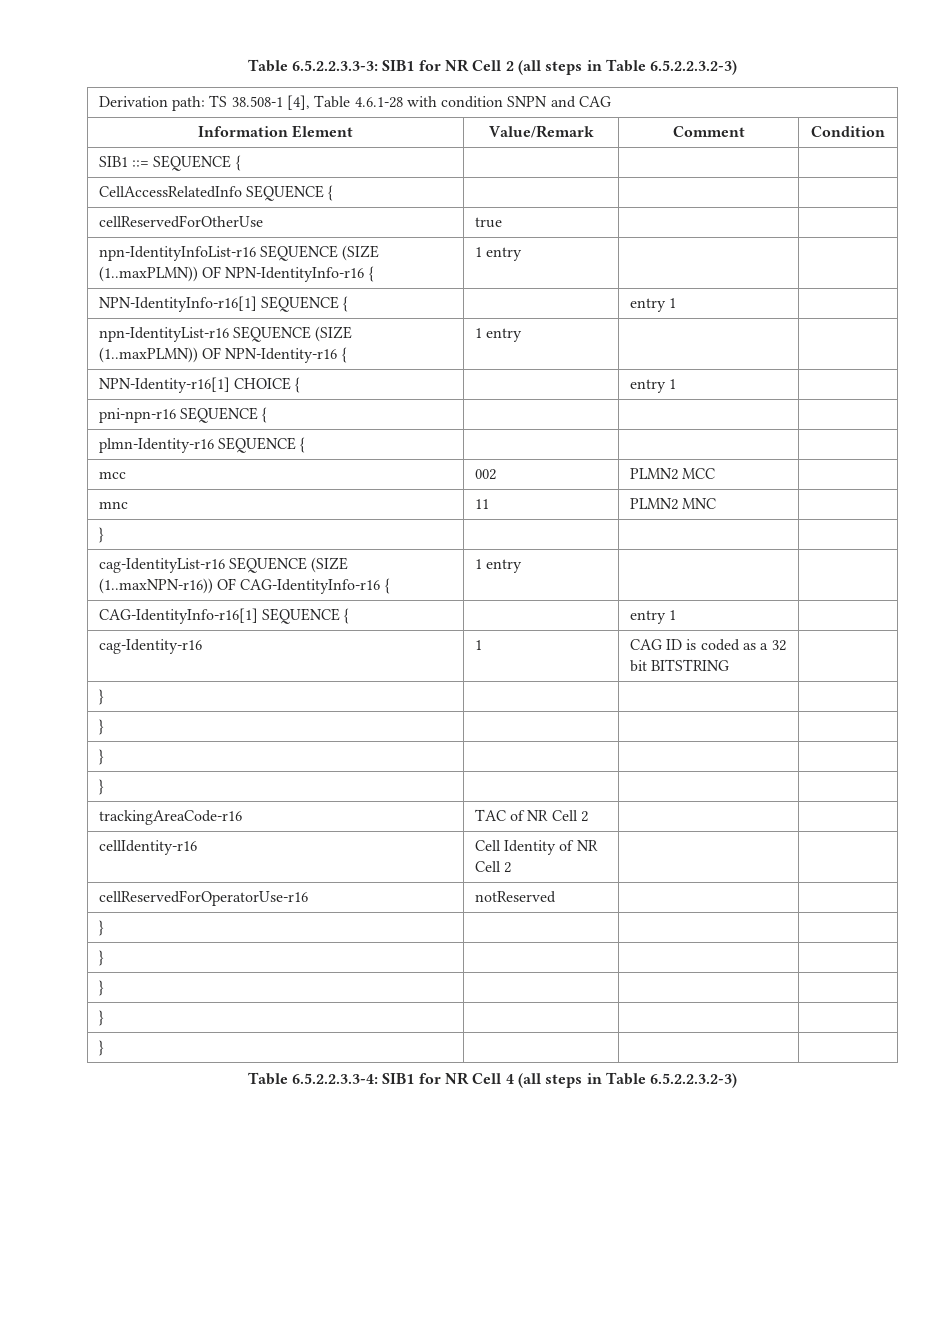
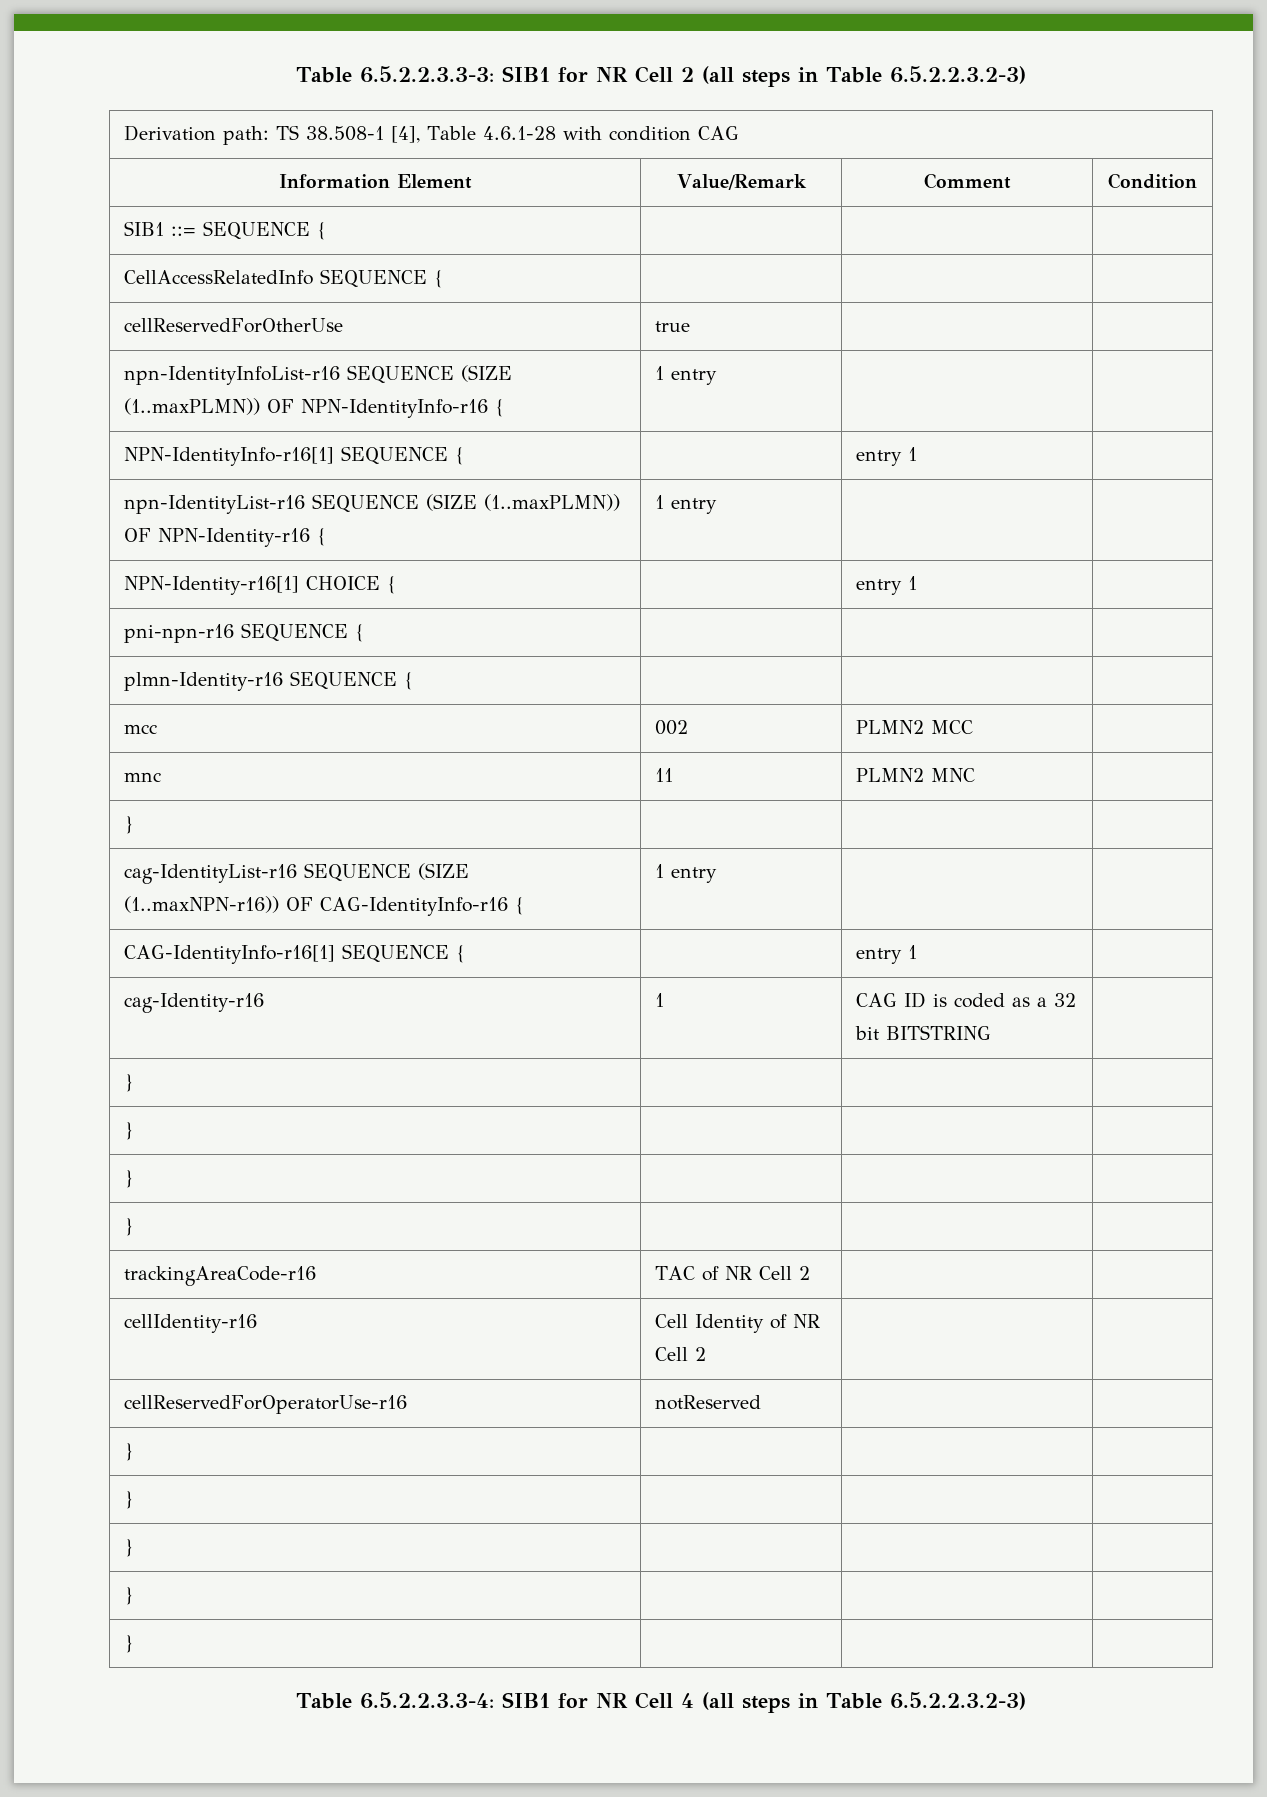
- Derivation path: TS 38.508-1 [4], Table 4.6.1-28 with condition SNPN and CAG
+ Derivation path: TS 38.508-1 [4], Table 4.6.1-28 with condition CAG

